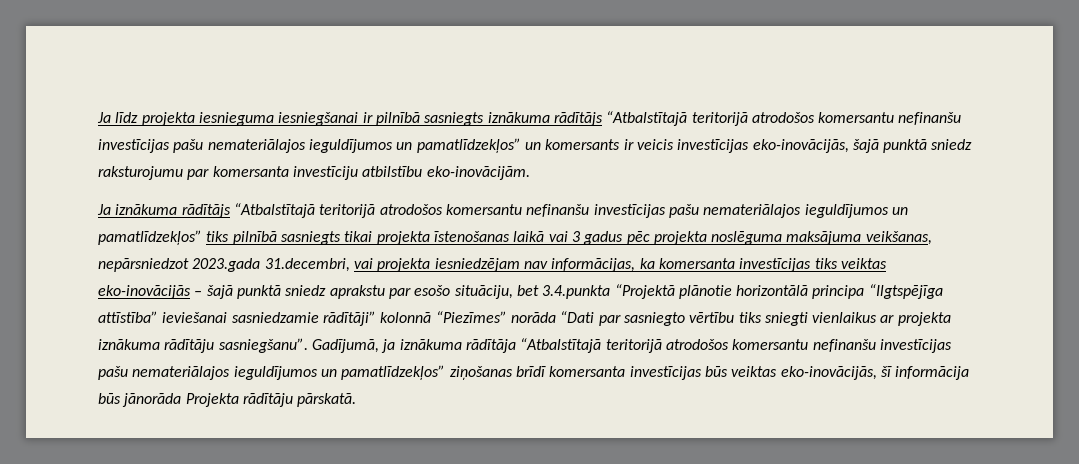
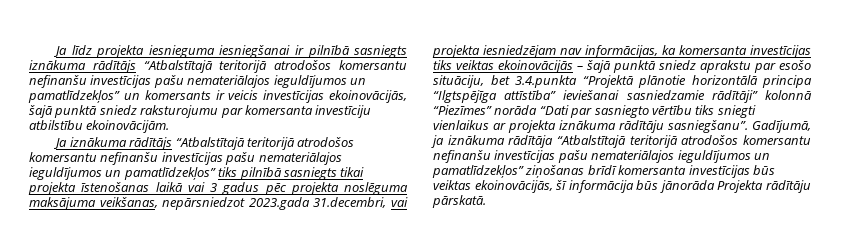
- Ja līdz projekta iesnieguma iesniegšanai ir pilnībā sasniegts iznākuma rādītājs “Atbalstītajā teritorijā atrodošos komersantu nefinanšu investīcijas pašu nemateriālajos ieguldījumos un pamatlīdzekļos” un komersants ir veicis investīcijas eko-inovācijās, šajā punktā sniedz raksturojumu par komersanta investīciju atbilstību eko-inovācijām.
+ Ja līdz projekta iesnieguma iesniegšanai ir pilnībā sasniegts iznākuma rādītājs “Atbalstītajā teritorijā atrodošos komersantu nefinanšu investīcijas pašu nemateriālajos ieguldījumos un pamatlīdzekļos” un komersants ir veicis investīcijas ekoinovācijās, šajā punktā sniedz raksturojumu par komersanta investīciju atbilstību ekoinovācijām.
- Ja iznākuma rādītājs “Atbalstītajā teritorijā atrodošos komersantu nefinanšu investīcijas pašu nemateriālajos ieguldījumos un pamatlīdzekļos” tiks pilnībā sasniegts tikai projekta īstenošanas laikā vai 3 gadus pēc projekta noslēguma maksājuma veikšanas, nepārsniedzot 2023.gada 31.decembri, vai projekta iesniedzējam nav informācijas, ka komersanta investīcijas tiks veiktas eko-inovācijās – šajā punktā sniedz aprakstu par esošo situāciju, bet 3.4.punkta “Projektā plānotie horizontālā principa “Ilgtspējīga attīstība” ieviešanai sasniedzamie rādītāji” kolonnā “Piezīmes” norāda “Dati par sasniegto vērtību tiks sniegti vienlaikus ar projekta iznākuma rādītāju sasniegšanu”.
+ Ja iznākuma rādītājs “Atbalstītajā teritorijā atrodošos komersantu nefinanšu investīcijas pašu nemateriālajos ieguldījumos un pamatlīdzekļos” tiks pilnībā sasniegts tikai projekta īstenošanas laikā vai 3 gadus pēc projekta noslēguma maksājuma veikšanas, nepārsniedzot 2023.gada 31.decembri, vai projekta iesniedzējam nav informācijas, ka komersanta investīcijas tiks veiktas ekoinovācijās – šajā punktā sniedz aprakstu par esošo situāciju, bet 3.4.punkta “Projektā plānotie horizontālā principa “Ilgtspējīga attīstība” ieviešanai sasniedzamie rādītāji” kolonnā “Piezīmes” norāda “Dati par sasniegto vērtību tiks sniegti vienlaikus ar projekta iznākuma rādītāju sasniegšanu”.
- Gadījumā, ja iznākuma rādītāja “Atbalstītajā teritorijā atrodošos komersantu nefinanšu investīcijas pašu nemateriālajos ieguldījumos un pamatlīdzekļos” ziņošanas brīdī komersanta investīcijas būs veiktas eko-inovācijās, šī informācija būs jānorāda Projekta rādītāju pārskatā.
+ Gadījumā, ja iznākuma rādītāja “Atbalstītajā teritorijā atrodošos komersantu nefinanšu investīcijas pašu nemateriālajos ieguldījumos un pamatlīdzekļos” ziņošanas brīdī komersanta investīcijas būs veiktas ekoinovācijās, šī informācija būs jānorāda Projekta rādītāju pārskatā.

